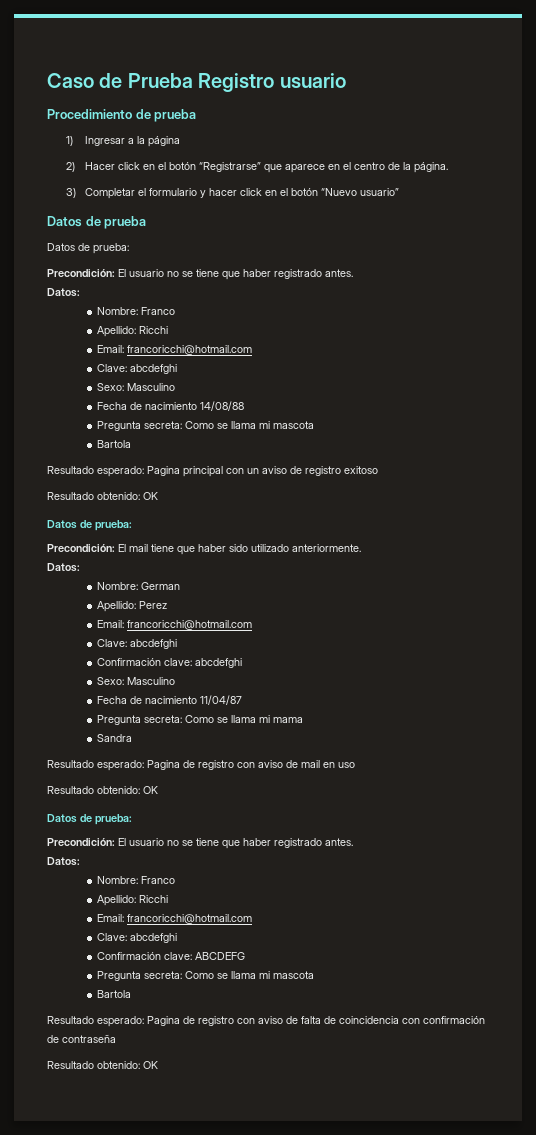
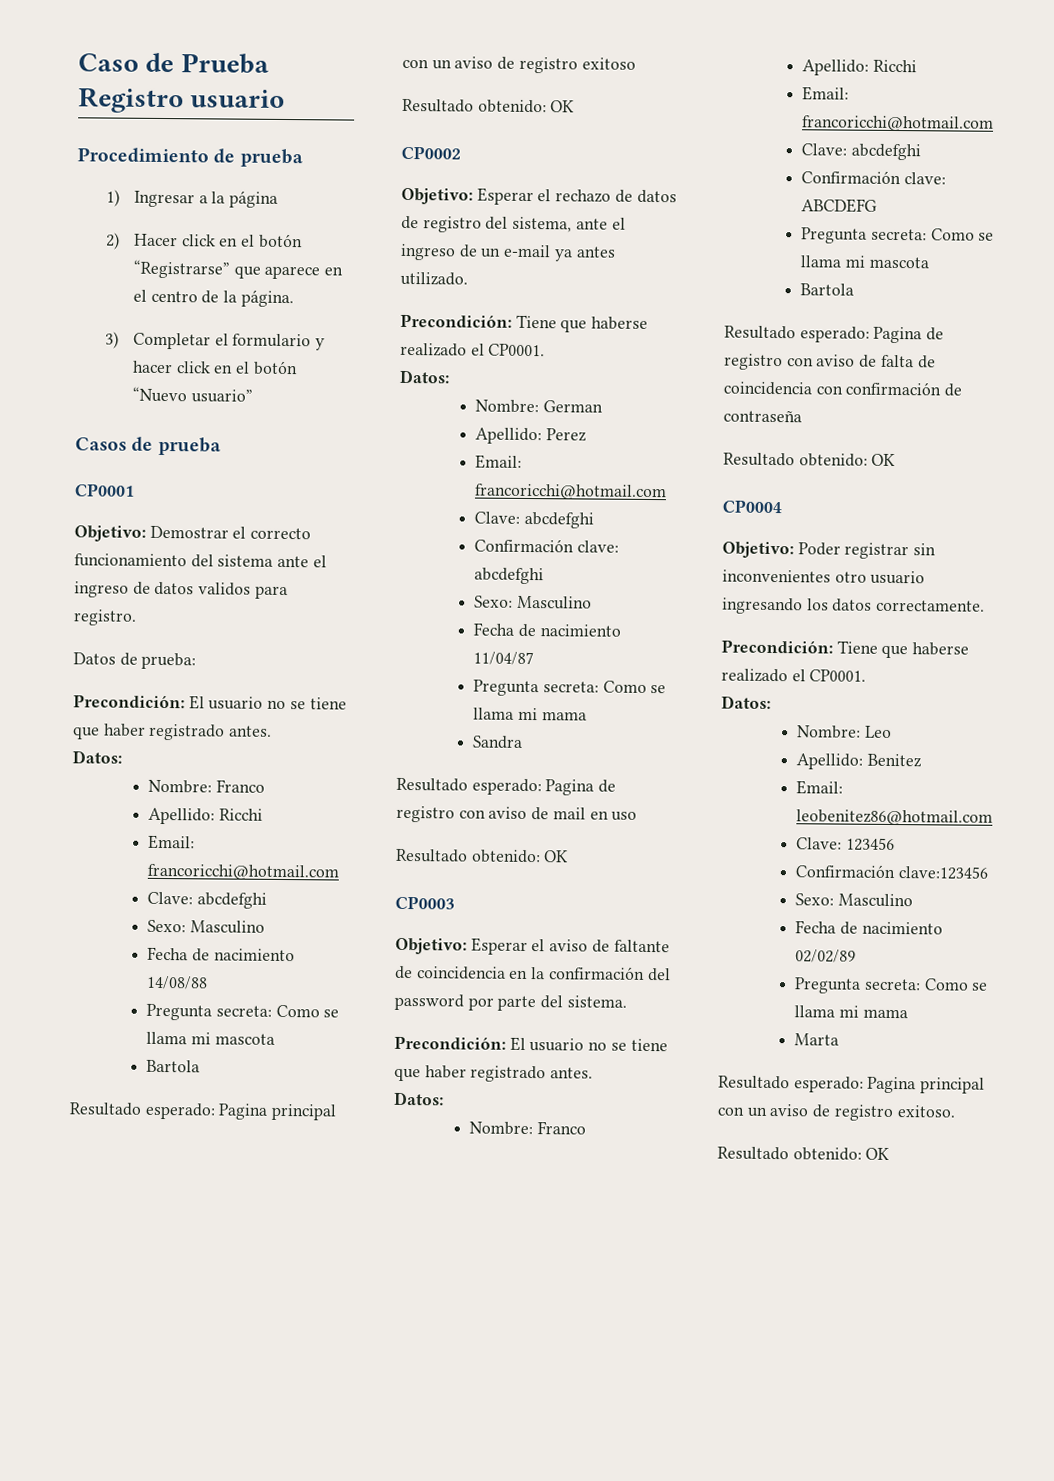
- Datos de prueba
+ Casos de prueba
+ CP0001
+ Objetivo: Demostrar el correcto funcionamiento del sistema ante el ingreso de datos validos para registro.
  Resultado esperado: Pagina principal con un aviso de registro exitoso
  Resultado obtenido: OK
- Datos de prueba:
- Precondición: El mail tiene que haber sido utilizado anteriormente.
+ CP0002
+ Objetivo: Esperar el rechazo de datos de registro del sistema, ante el ingreso de un e-mail ya antes utilizado.
+ Precondición: Tiene que haberse realizado el CP0001.
  Resultado esperado: Pagina de registro con aviso de mail en uso
  Resultado obtenido: OK
- Datos de prueba:
+ CP0003
+ Objetivo: Esperar el aviso de faltante de coincidencia en la confirmación del password por parte del sistema.
+ CP0004
+ Objetivo: Poder registrar sin inconvenientes otro usuario ingresando los datos correctamente.
+ Precondición: Tiene que haberse realizado el CP0001.
+ Datos:
+ Nombre: Leo
+ Apellido: Benitez
+ Email: leobenitez86@hotmail.com
+ Clave: 123456
+ Confirmación clave:123456
+ Sexo: Masculino
+ Fecha de nacimiento 02/02/89
+ Pregunta secreta: Como se llama mi mama
+ Marta
+ Resultado esperado: Pagina principal con un aviso de registro exitoso.
+ Resultado obtenido: OK

